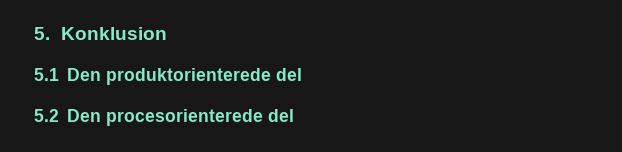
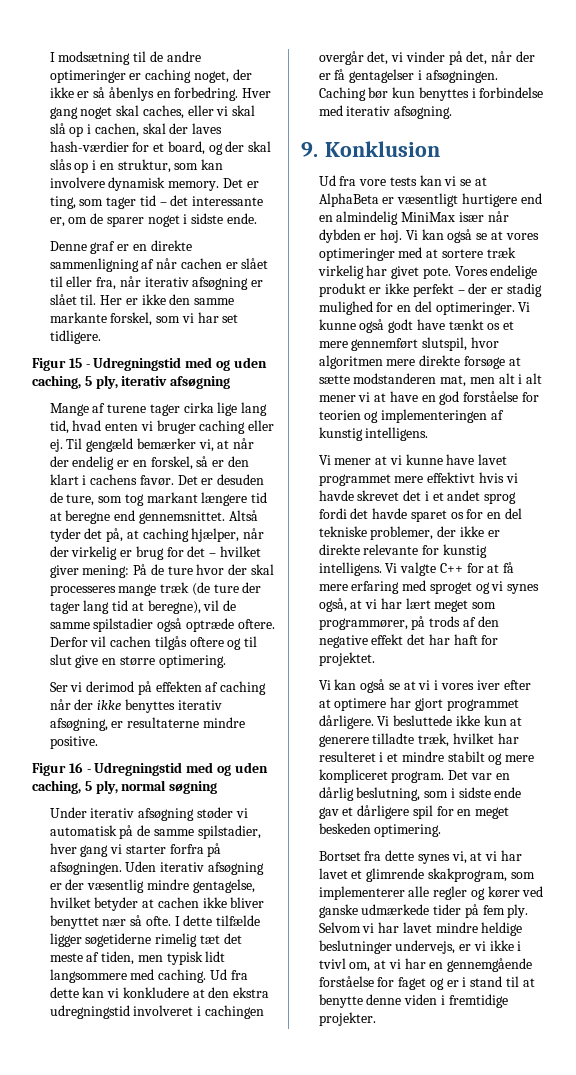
- 5. Konklusion
- 5.1 Den produktorienterede del
- 5.2 Den procesorienterede del
+ I modsætning til de andre optimeringer er caching noget, der ikke er så åbenlys en forbedring. Hver gang noget skal caches, eller vi skal slå op i cachen, skal der laves hash-værdier for et board, og der skal slås op i en struktur, som kan involvere dynamisk memory. Det er ting, som tager tid – det interessante er, om de sparer noget i sidste ende.
+ Denne graf er en direkte sammenligning af når cachen er slået til eller fra, når iterativ afsøgning er slået til. Her er ikke den samme markante forskel, som vi har set tidligere.
+ Figur 15 - Udregningstid med og uden caching, 5 ply, iterativ afsøgning
+ Mange af turene tager cirka lige lang tid, hvad enten vi bruger caching eller ej. Til gengæld bemærker vi, at når der endelig er en forskel, så er den klart i cachens favør. Det er desuden de ture, som tog markant længere tid at beregne end gennemsnittet. Altså tyder det på, at caching hjælper, når der virkelig er brug for det – hvilket giver mening: På de ture hvor der skal processeres mange træk (de ture der tager lang tid at beregne), vil de samme spilstadier også optræde oftere. Derfor vil cachen tilgås oftere og til slut give en større optimering.
+ Ser vi derimod på effekten af caching når der ikke benyttes iterativ afsøgning, er resultaterne mindre positive.
+ Figur 16 - Udregningstid med og uden caching, 5 ply, normal søgning
+ Under iterativ afsøgning støder vi automatisk på de samme spilstadier, hver gang vi starter forfra på afsøgningen. Uden iterativ afsøgning er der væsentlig mindre gentagelse, hvilket betyder at cachen ikke bliver benyttet nær så ofte. I dette tilfælde ligger søgetiderne rimelig tæt det meste af tiden, men typisk lidt langsommere med caching. Ud fra dette kan vi konkludere at den ekstra udregningstid involveret i cachingen overgår det, vi vinder på det, når der er få gentagelser i afsøgningen. Caching bør kun benyttes i forbindelse med iterativ afsøgning.
+ 9. Konklusion
+ Ud fra vore tests kan vi se at AlphaBeta er væsentligt hurtigere end en almindelig MiniMax især når dybden er høj. Vi kan også se at vores optimeringer med at sortere træk virkelig har givet pote. Vores endelige produkt er ikke perfekt – der er stadig mulighed for en del optimeringer. Vi kunne også godt have tænkt os et mere gennemført slutspil, hvor algoritmen mere direkte forsøge at sætte modstanderen mat, men alt i alt mener vi at have en god forståelse for teorien og implementeringen af kunstig intelligens.
+ Vi mener at vi kunne have lavet programmet mere effektivt hvis vi havde skrevet det i et andet sprog fordi det havde sparet os for en del tekniske problemer, der ikke er direkte relevante for kunstig intelligens. Vi valgte C++ for at få mere erfaring med sproget og vi synes også, at vi har lært meget som programmører, på trods af den negative effekt det har haft for projektet.
+ Vi kan også se at vi i vores iver efter at optimere har gjort programmet dårligere. Vi besluttede ikke kun at generere tilladte træk, hvilket har resulteret i et mindre stabilt og mere kompliceret program. Det var en dårlig beslutning, som i sidste ende gav et dårligere spil for en meget beskeden optimering.
+ Bortset fra dette synes vi, at vi har lavet et glimrende skakprogram, som implementerer alle regler og kører ved ganske udmærkede tider på fem ply. Selvom vi har lavet mindre heldige beslutninger undervejs, er vi ikke i tvivl om, at vi har en gennemgående forståelse for faget og er i stand til at benytte denne viden i fremtidige projekter.

